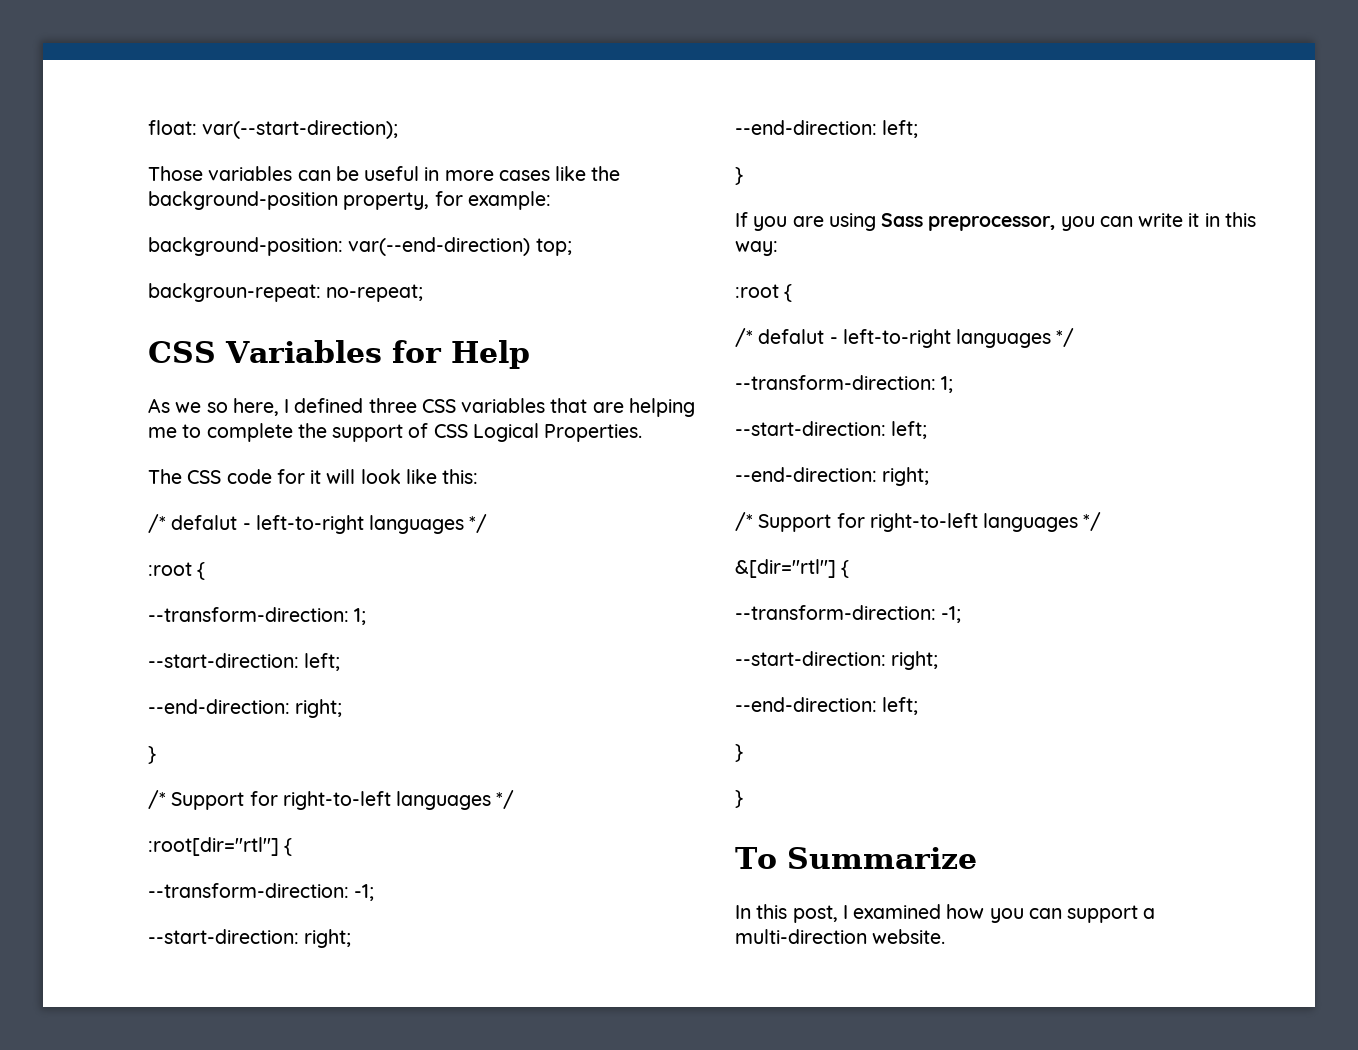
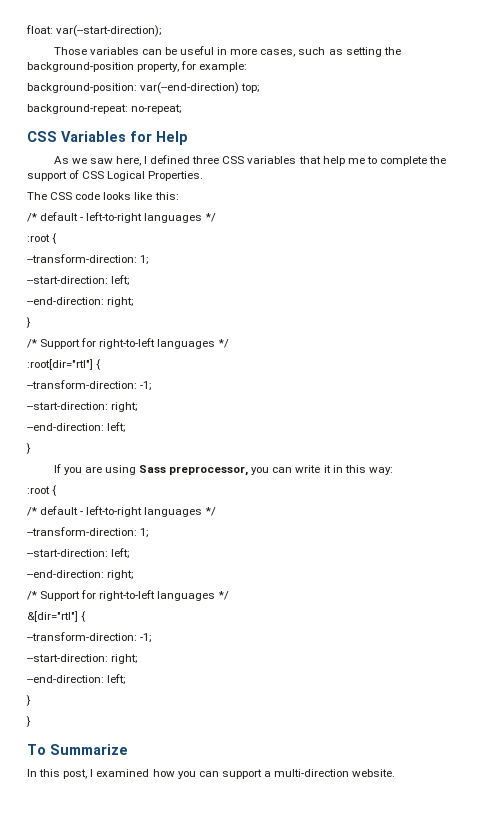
- Those variables can be useful in more cases like the background-position property, for example:
+ Those variables can be useful in more cases, such as setting the background-position property, for example:
- backgroun-repeat: no-repeat;
+ background-repeat: no-repeat;
- As we so here, I defined three CSS variables that are helping me to complete the support of CSS Logical Properties.
+ As we saw here, I defined three CSS variables that help me to complete the support of CSS Logical Properties.
- The CSS code for it will look like this:
- /* defalut - left-to-right languages */
+ The CSS code looks like this:
+ /* default - left-to-right languages */
  If you are using Sass preprocessor, you can write it in this way:
  :root {
- /* defalut - left-to-right languages */
+ /* default - left-to-right languages */

